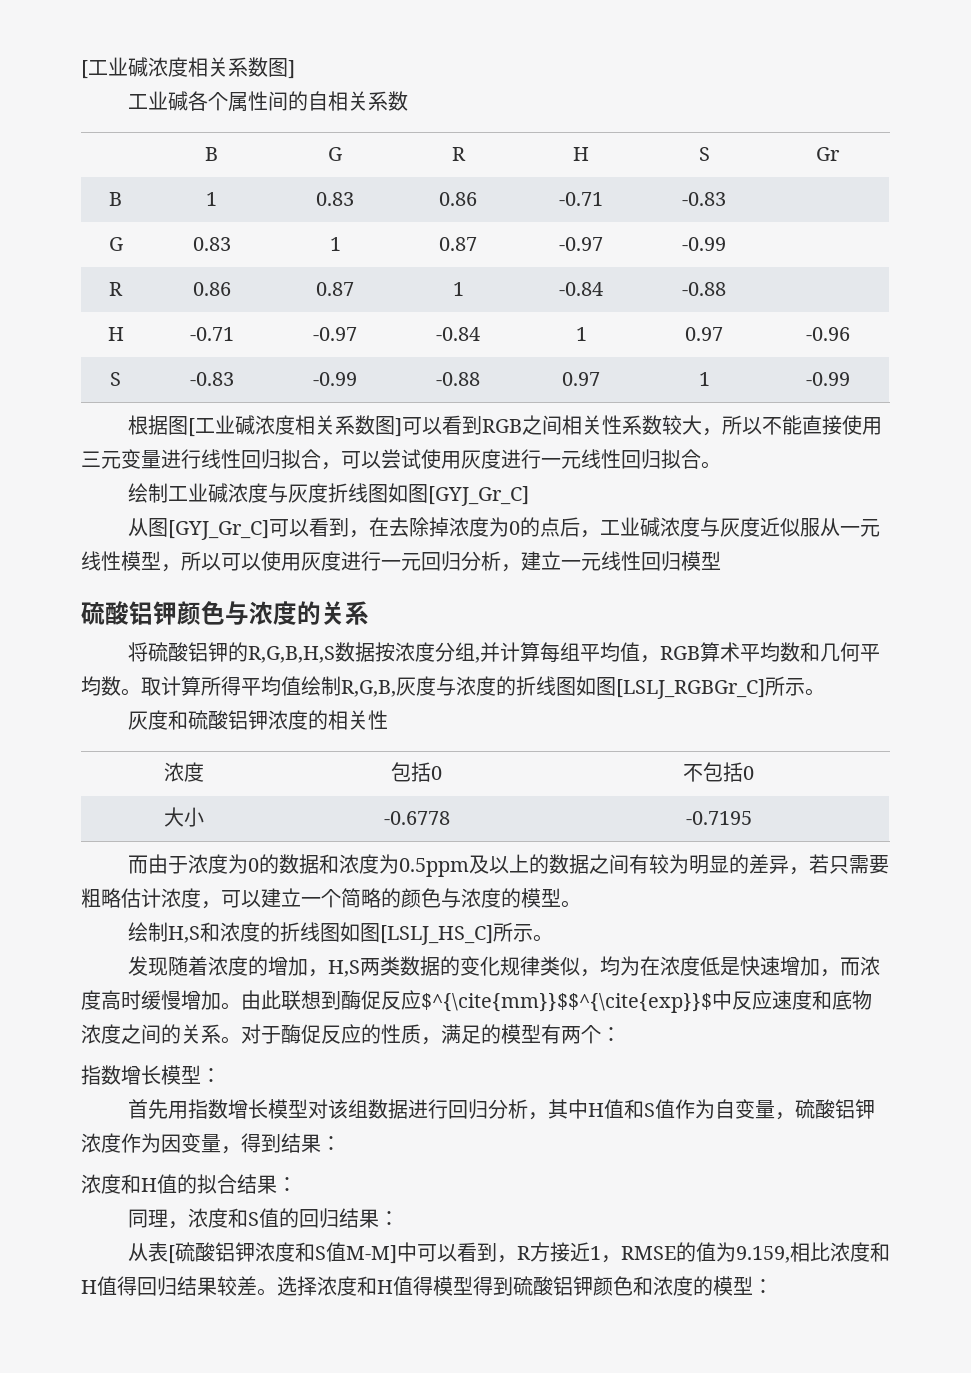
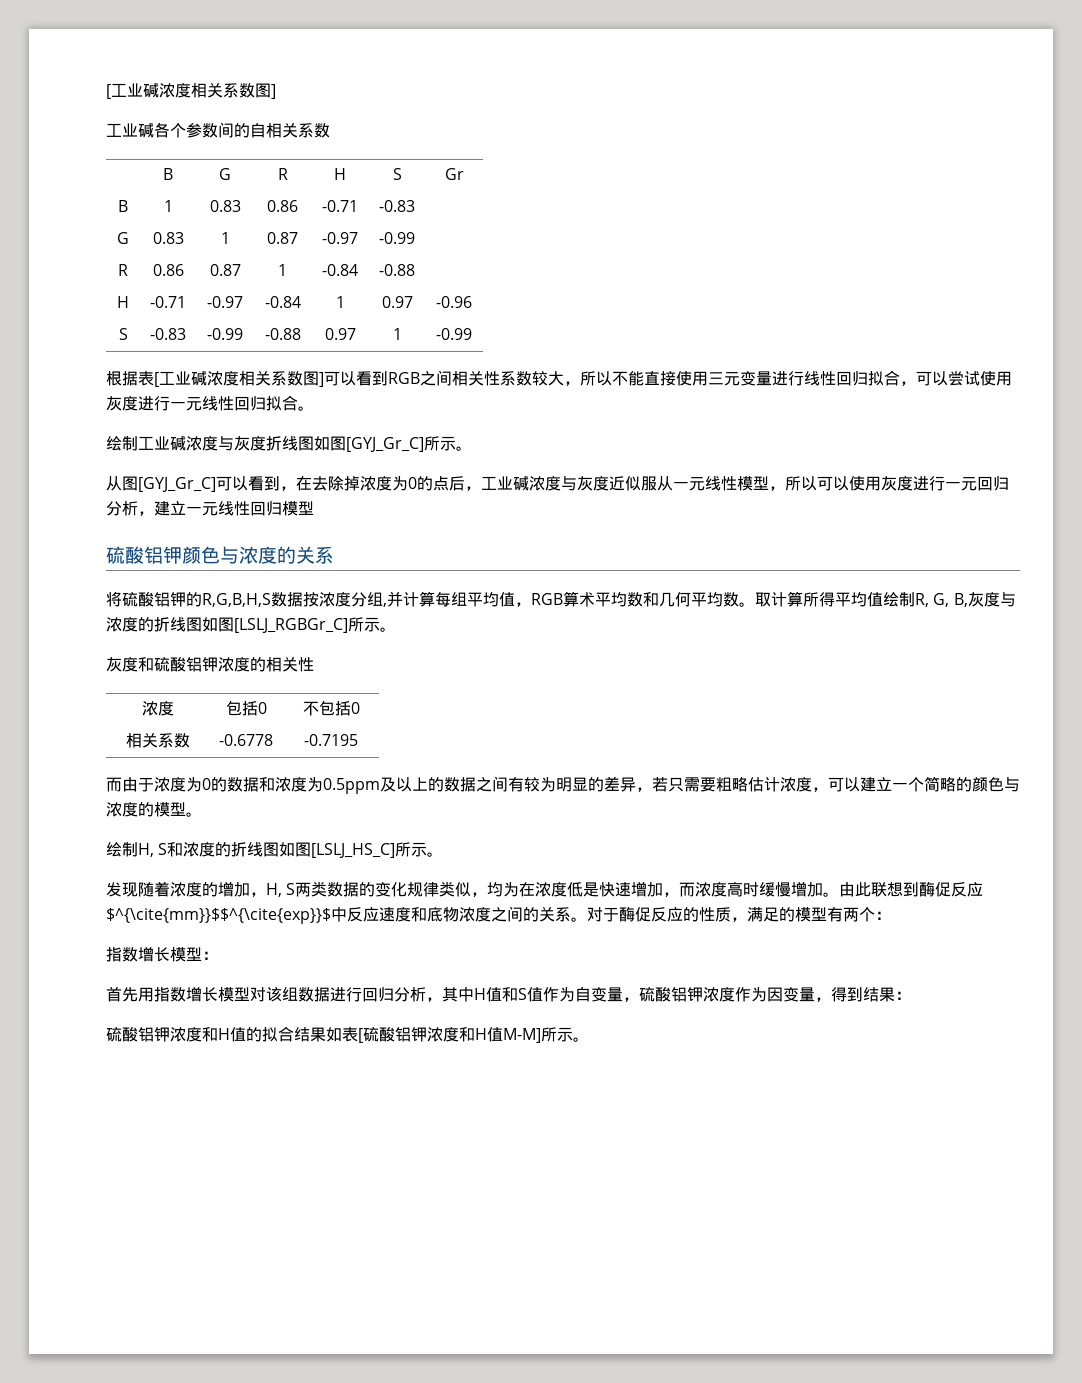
- 工业碱各个属性间的自相关系数
+ 工业碱各个参数间的自相关系数
- 根据图[工业碱浓度相关系数图]可以看到RGB之间相关性系数较大，所以不能直接使用三元变量进行线性回归拟合，可以尝试使用灰度进行一元线性回归拟合。
+ 根据表[工业碱浓度相关系数图]可以看到RGB之间相关性系数较大，所以不能直接使用三元变量进行线性回归拟合，可以尝试使用灰度进行一元线性回归拟合。
- 绘制工业碱浓度与灰度折线图如图[GYJ_Gr_C]
+ 绘制工业碱浓度与灰度折线图如图[GYJ_Gr_C]所示。
- 取计算所得平均值绘制R,G,B,灰度与浓度的折线图如图[LSLJ_RGBGr_C]所示。
+ 取计算所得平均值绘制R, G, B,灰度与浓度的折线图如图[LSLJ_RGBGr_C]所示。
- 大小 | -0.6778 | -0.7195
+ 相关系数 | -0.6778 | -0.7195
- 绘制H,S和浓度的折线图如图[LSLJ_HS_C]所示。
+ 绘制H, S和浓度的折线图如图[LSLJ_HS_C]所示。
- 发现随着浓度的增加，H,S两类数据的变化规律类似，均为在浓度低是快速增加，而浓度高时缓慢增加。
+ 发现随着浓度的增加，H, S两类数据的变化规律类似，均为在浓度低是快速增加，而浓度高时缓慢增加。
- 浓度和H值的拟合结果：
- 同理，浓度和S值的回归结果：
- 从表[硫酸铝钾浓度和S值M-M]中可以看到，R方接近1，RMSE的值为9.159,相比浓度和H值得回归结果较差。选择浓度和H值得模型得到硫酸铝钾颜色和浓度的模型：
+ 硫酸铝钾浓度和H值的拟合结果如表[硫酸铝钾浓度和H值M-M]所示。

